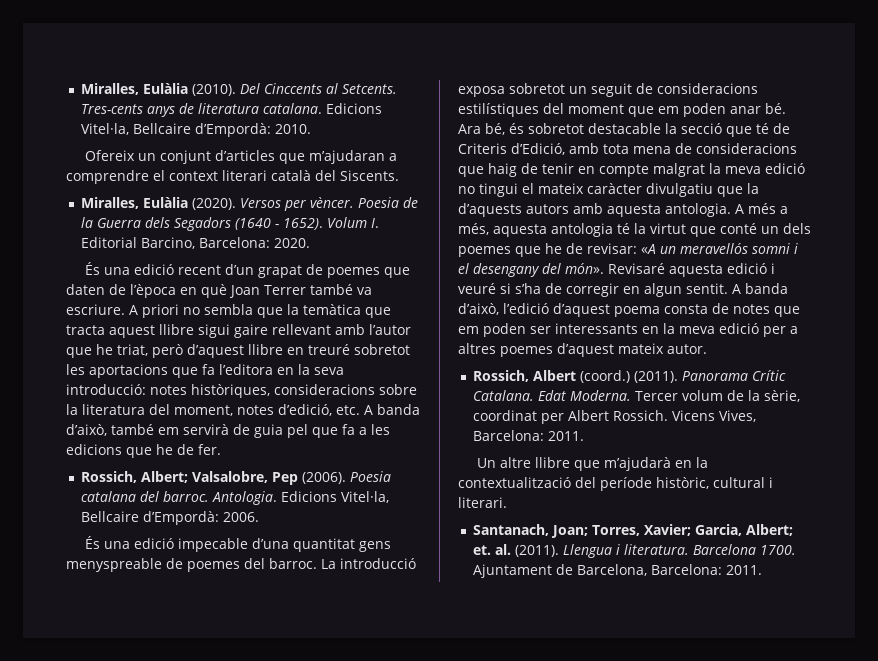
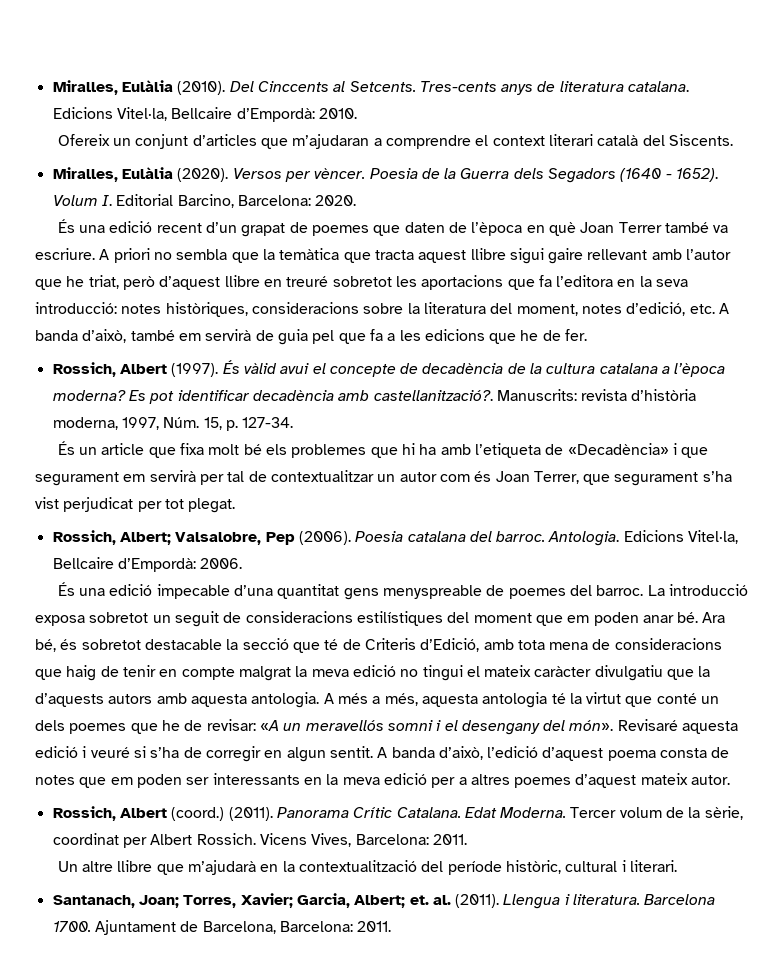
+ Rossich, Albert (1997). És vàlid avui el concepte de decadència de la cultura catalana a l’època moderna? Es pot identificar decadència amb castellanització?. Manuscrits: revista d’història moderna, 1997, Núm. 15, p. 127-34.
+ És un article que fixa molt bé els problemes que hi ha amb l’etiqueta de «Decadència» i que segurament em servirà per tal de contextualitzar un autor com és Joan Terrer, que segurament s’ha vist perjudicat per tot plegat.

